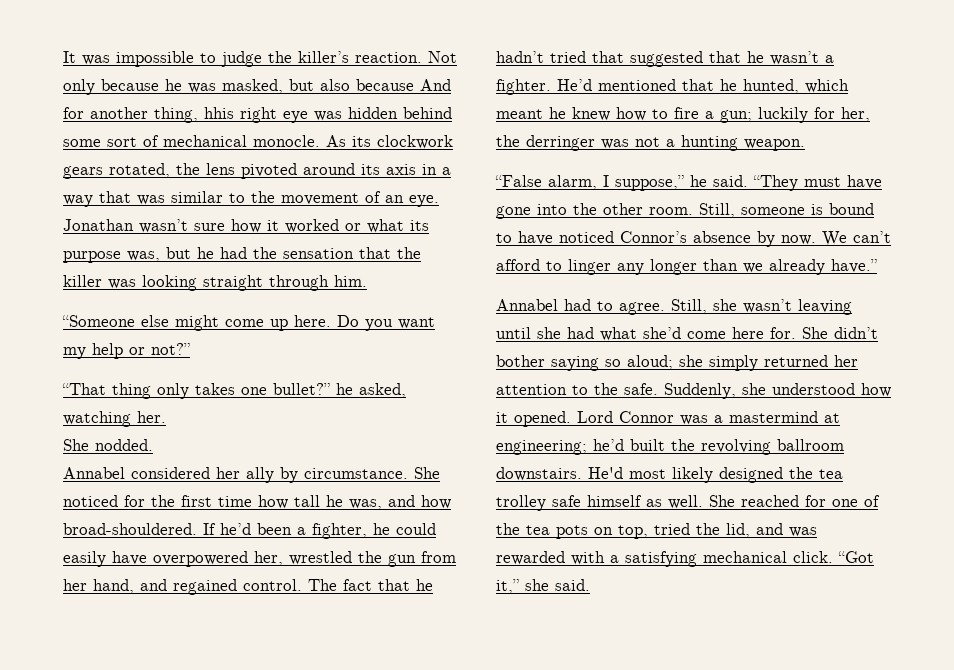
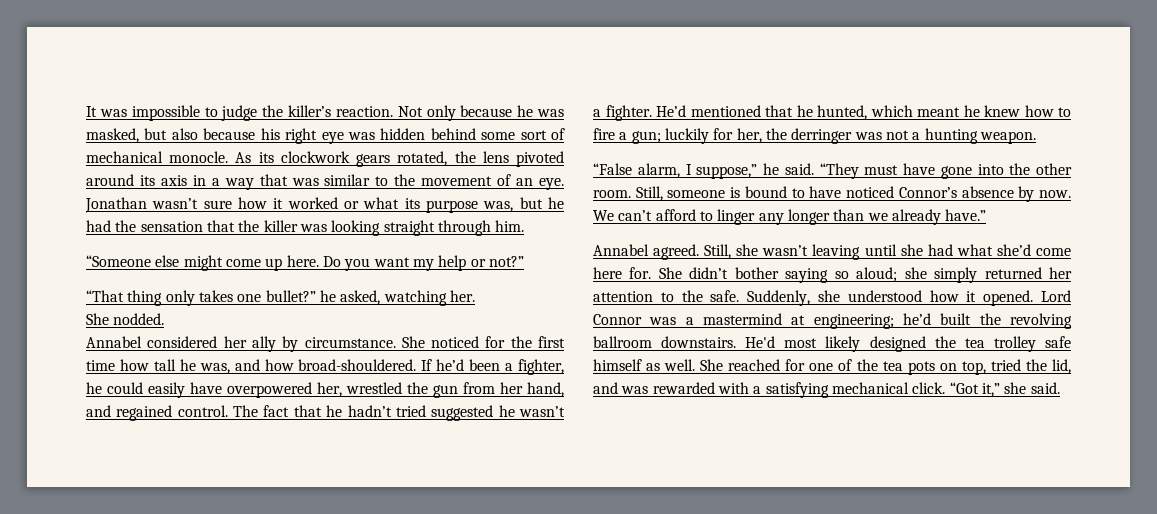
- Not only because he was masked, but also because And for another thing, hhis right eye was hidden behind some sort of mechanical monocle.
+ Not only because he was masked, but also because his right eye was hidden behind some sort of mechanical monocle.
- The fact that he hadn’t tried that suggested that he wasn’t a fighter.
+ The fact that he hadn’t tried suggested he wasn’t a fighter.
- Annabel had to agree.
+ Annabel agreed.

